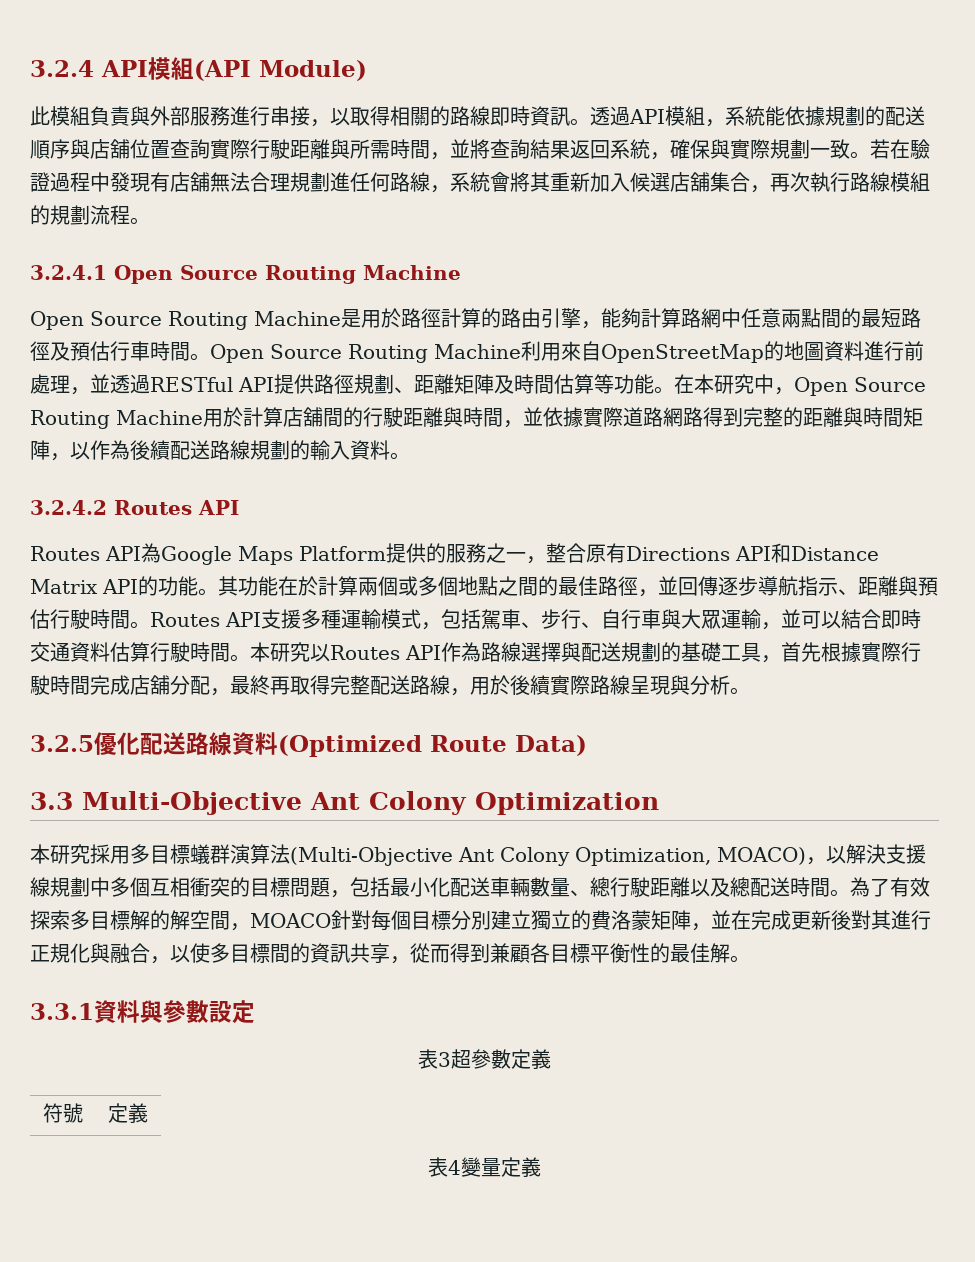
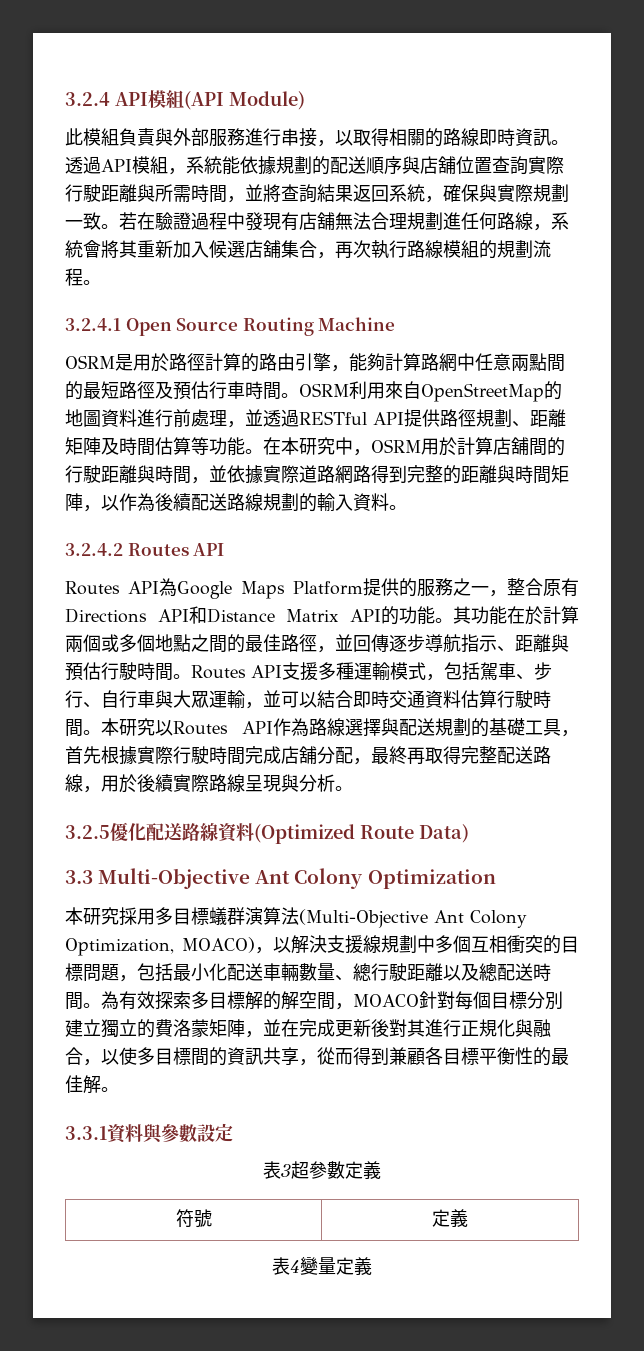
- Open Source Routing Machine是用於路徑計算的路由引擎，能夠計算路網中任意兩點間的最短路徑及預估行車時間。
+ OSRM是用於路徑計算的路由引擎，能夠計算路網中任意兩點間的最短路徑及預估行車時間。
- Open Source Routing Machine利用來自OpenStreetMap的地圖資料進行前處理，並透過RESTful API提供路徑規劃、距離矩陣及時間估算等功能。
+ OSRM利用來自OpenStreetMap的地圖資料進行前處理，並透過RESTful API提供路徑規劃、距離矩陣及時間估算等功能。
- 在本研究中，Open Source Routing Machine用於計算店舖間的行駛距離與時間，並依據實際道路網路得到完整的距離與時間矩陣，以作為後續配送路線規劃的輸入資料。
+ 在本研究中，OSRM用於計算店舖間的行駛距離與時間，並依據實際道路網路得到完整的距離與時間矩陣，以作為後續配送路線規劃的輸入資料。
- 為了有效探索多目標解的解空間，MOACO針對每個目標分別建立獨立的費洛蒙矩陣，並在完成更新後對其進行正規化與融合，以使多目標間的資訊共享，從而得到兼顧各目標平衡性的最佳解。
+ 為有效探索多目標解的解空間，MOACO針對每個目標分別建立獨立的費洛蒙矩陣，並在完成更新後對其進行正規化與融合，以使多目標間的資訊共享，從而得到兼顧各目標平衡性的最佳解。

